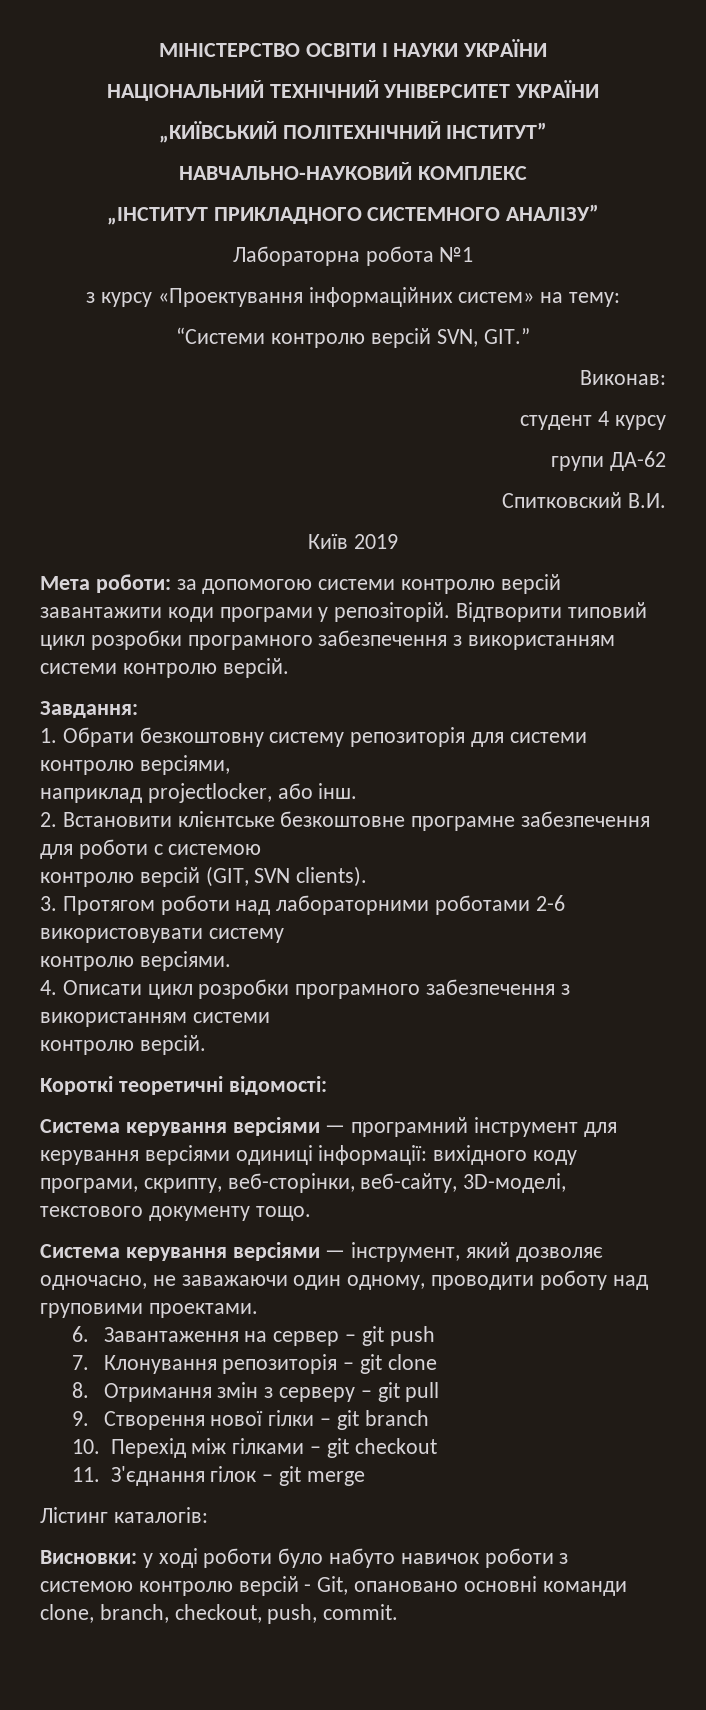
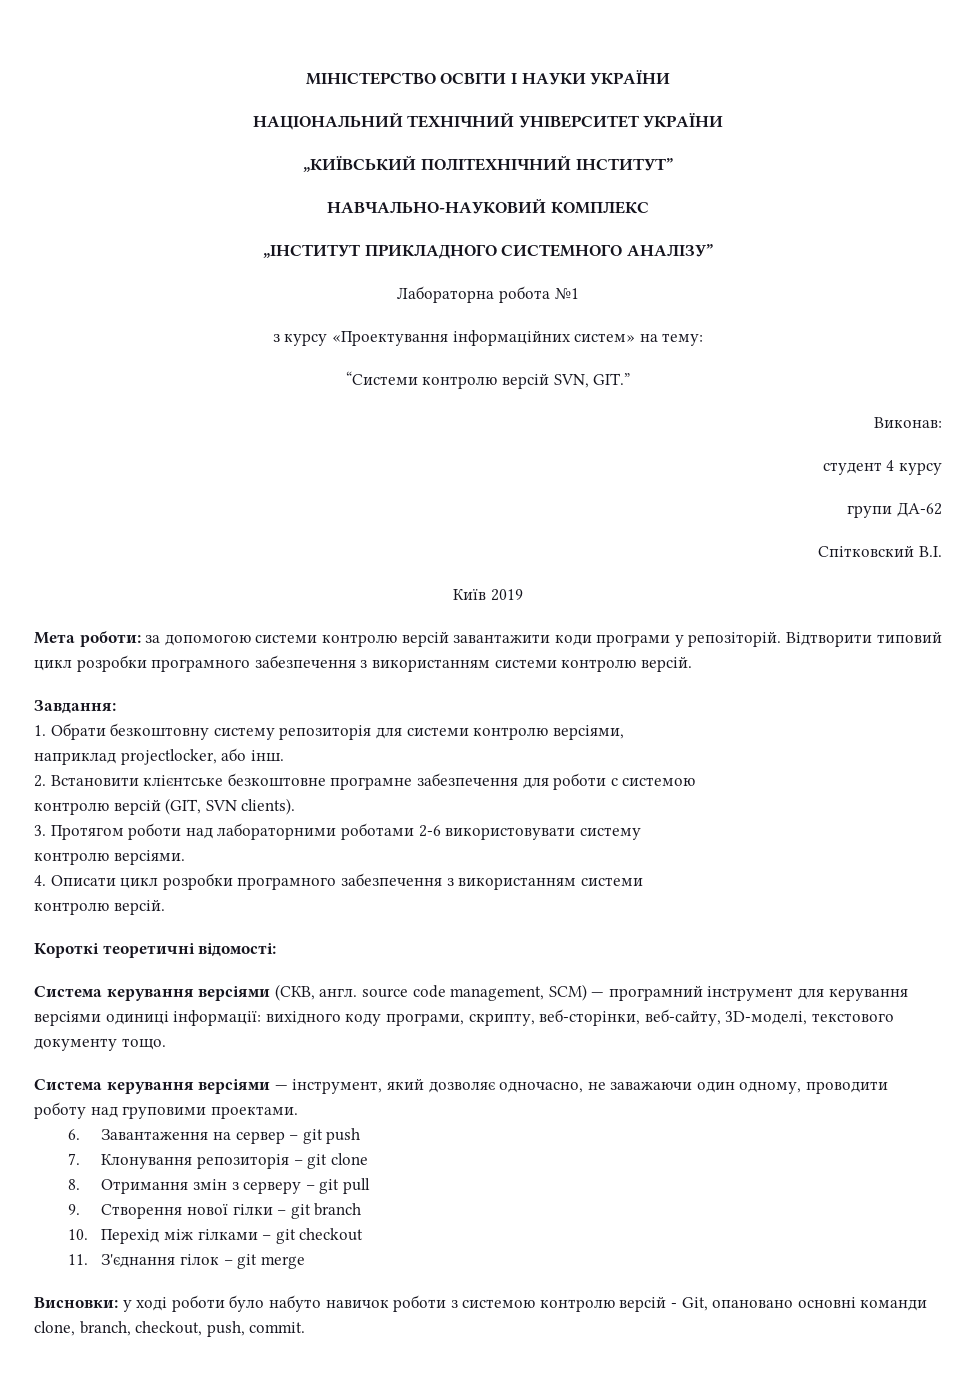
- Спитковский В.И.
+ Спітковский В.І.
- Система керування версіями — програмний інструмент для керування версіями одиниці інформації: вихідного коду програми, скрипту, веб-сторінки, веб-сайту, 3D-моделі, текстового документу тощо.
+ Система керування версіями (СКВ, англ. source code management, SCM) — програмний інструмент для керування версіями одиниці інформації: вихідного коду програми, скрипту, веб-сторінки, веб-сайту, 3D-моделі, текстового документу тощо.
- Лістинг каталогів:

